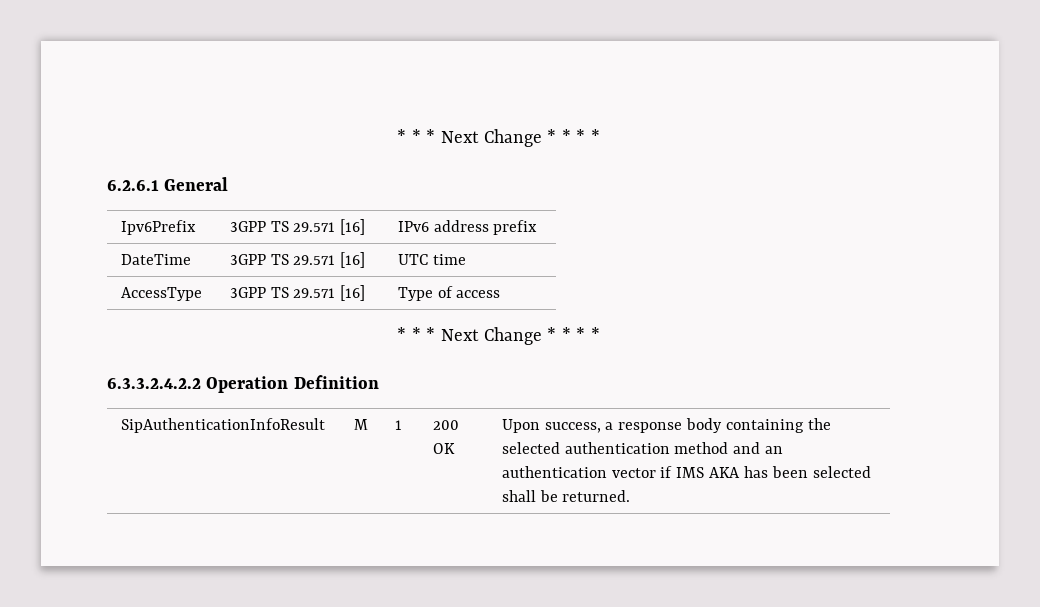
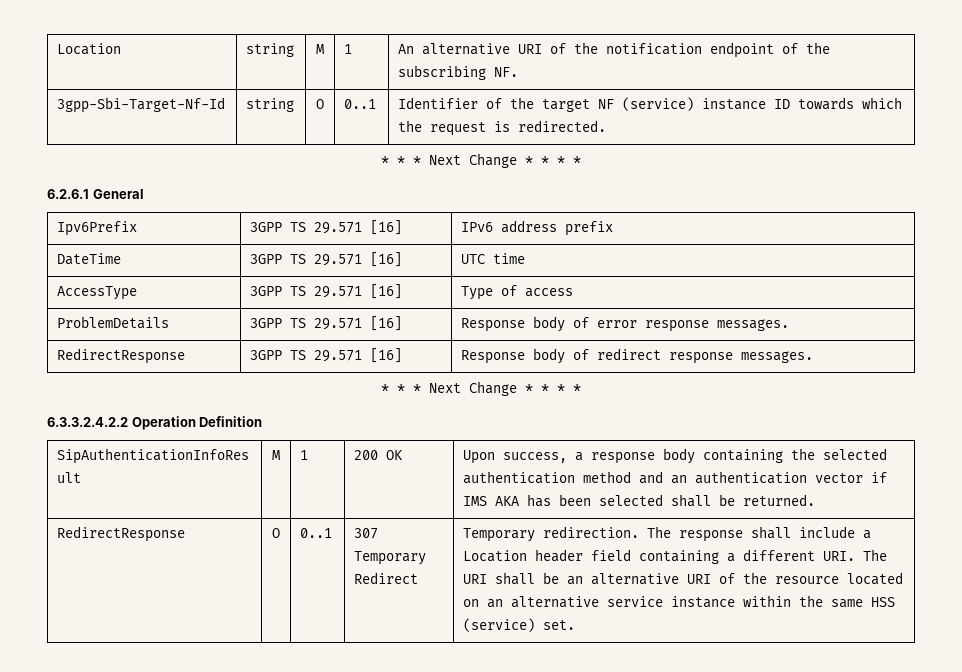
+ Location | string | M | 1 | An alternative URI of the notification endpoint of the subscribing NF.
+ 3gpp-Sbi-Target-Nf-Id | string | O | 0..1 | Identifier of the target NF (service) instance ID towards which the request is redirected.
+ ProblemDetails | 3GPP TS 29.571 [16] | Response body of error response messages.
+ RedirectResponse | 3GPP TS 29.571 [16] | Response body of redirect response messages.
+ RedirectResponse | O | 0..1 | 307 Temporary Redirect | Temporary redirection. The response shall include a Location header field containing a different URI. The URI shall be an alternative URI of the resource located on an alternative service instance within the same HSS (service) set.

